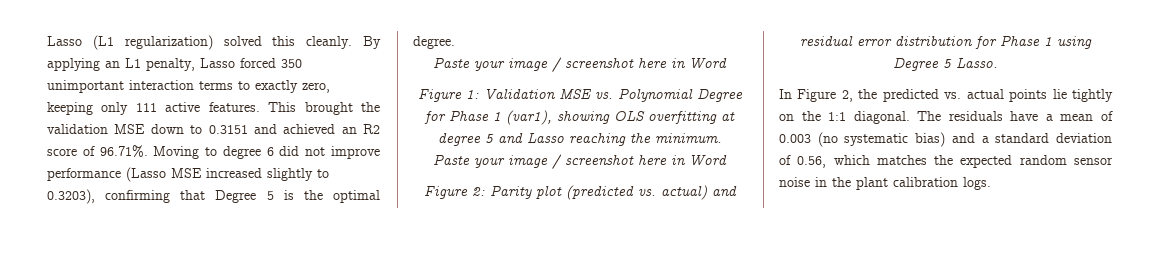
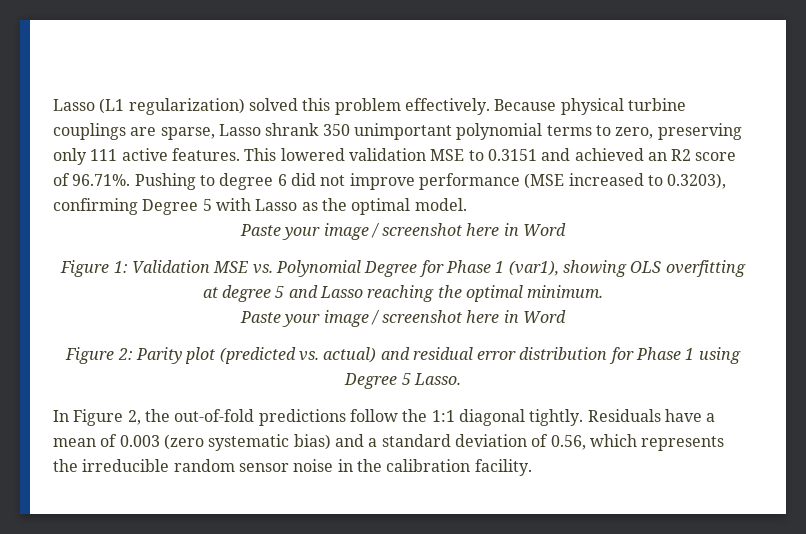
- Lasso (L1 regularization) solved this cleanly. By applying an L1 penalty, Lasso forced 350 unimportant interaction terms to exactly zero, keeping only 111 active features.
+ Lasso (L1 regularization) solved this problem effectively. Because physical turbine couplings are sparse, Lasso shrank 350 unimportant polynomial terms to zero, preserving only 111 active features.
- This brought the validation MSE down to 0.3151 and achieved an R2 score of 96.71%. Moving to degree 6 did not improve performance (Lasso MSE increased slightly to 0.3203), confirming that Degree 5 is the optimal degree.
+ This lowered validation MSE to 0.3151 and achieved an R2 score of 96.71%. Pushing to degree 6 did not improve performance (MSE increased to 0.3203), confirming Degree 5 with Lasso as the optimal model.
- Figure 1: Validation MSE vs. Polynomial Degree for Phase 1 (var1), showing OLS overfitting at degree 5 and Lasso reaching the minimum.
+ Figure 1: Validation MSE vs. Polynomial Degree for Phase 1 (var1), showing OLS overfitting at degree 5 and Lasso reaching the optimal minimum.
- In Figure 2, the predicted vs. actual points lie tightly on the 1:1 diagonal. The residuals have a mean of 0.003 (no systematic bias) and a standard deviation of 0.56, which matches the expected random sensor noise in the plant calibration logs.
+ In Figure 2, the out-of-fold predictions follow the 1:1 diagonal tightly. Residuals have a mean of 0.003 (zero systematic bias) and a standard deviation of 0.56, which represents the irreducible random sensor noise in the calibration facility.

